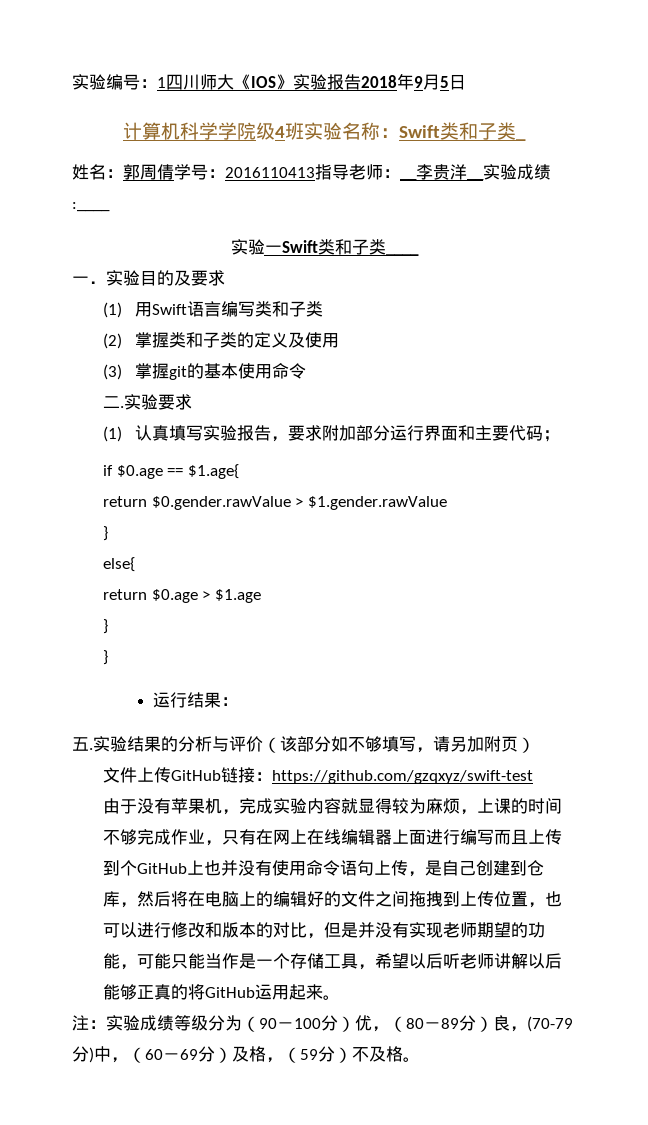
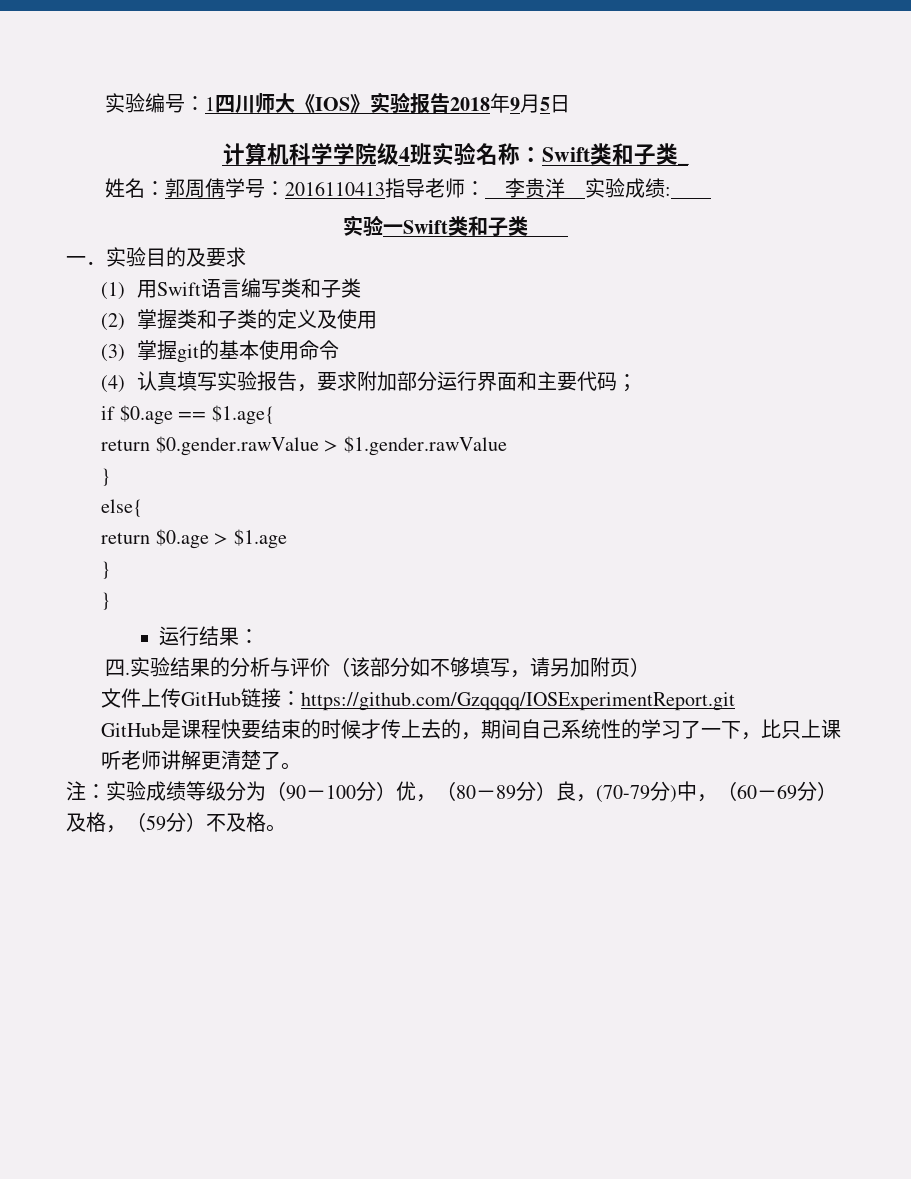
- 二.实验要求
- (1)认真填写实验报告，要求附加部分运行界面和主要代码；
+ (4)认真填写实验报告，要求附加部分运行界面和主要代码；
- 五.
+ 四.
- 文件上传GitHub链接：https://github.com/gzqxyz/swift-test
- 由于没有苹果机，完成实验内容就显得较为麻烦，上课的时间不够完成作业，只有在网上在线编辑器上面进行编写而且上传到个GitHub上也并没有使用命令语句上传，是自己创建到仓库，然后将在电脑上的编辑好的文件之间拖拽到上传位置，也可以进行修改和版本的对比，但是并没有实现老师期望的功能，可能只能当作是一个存储工具，希望以后听老师讲解以后能够正真的将GitHub运用起来。
+ 文件上传GitHub链接：https://github.com/Gzqqqq/IOSExperimentReport.git
+ GitHub是课程快要结束的时候才传上去的，期间自己系统性的学习了一下，比只上课听老师讲解更清楚了。

